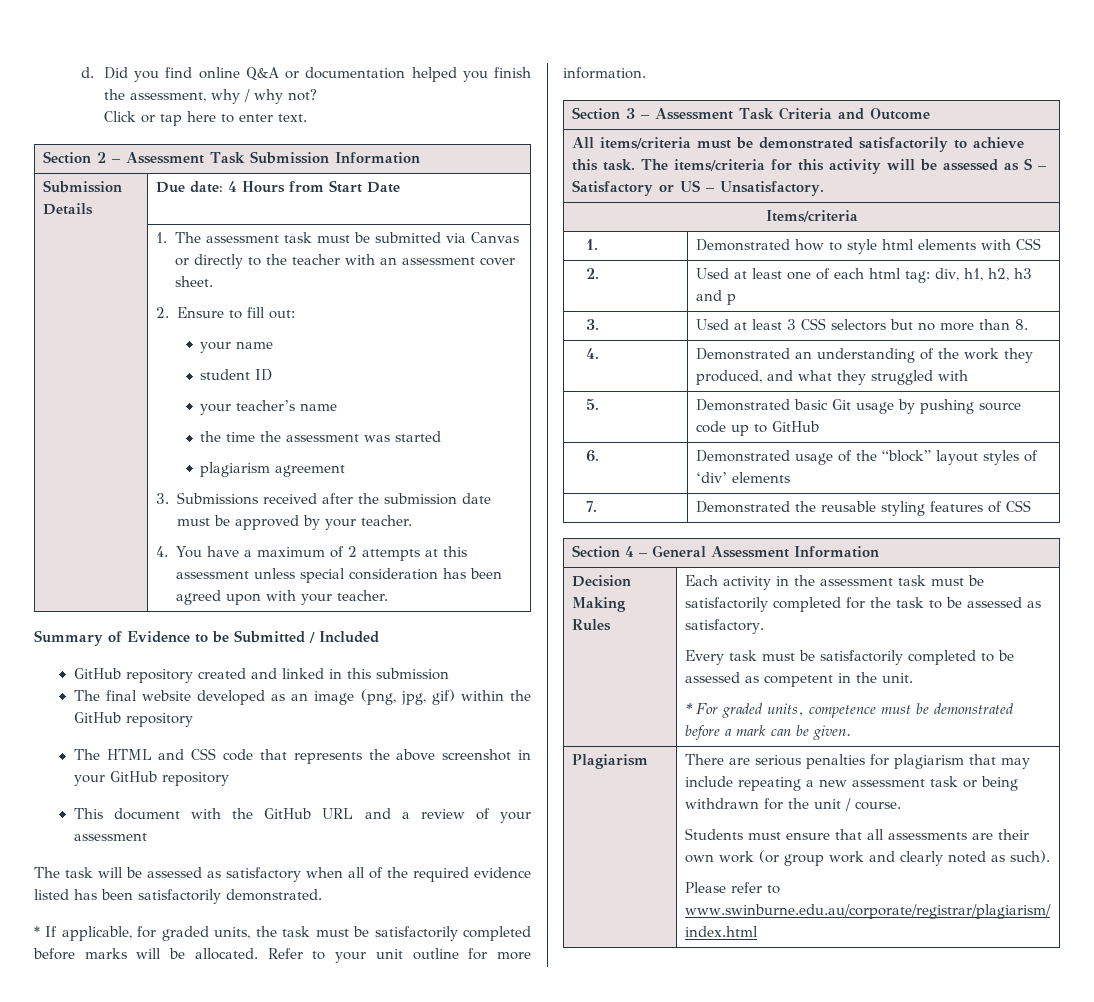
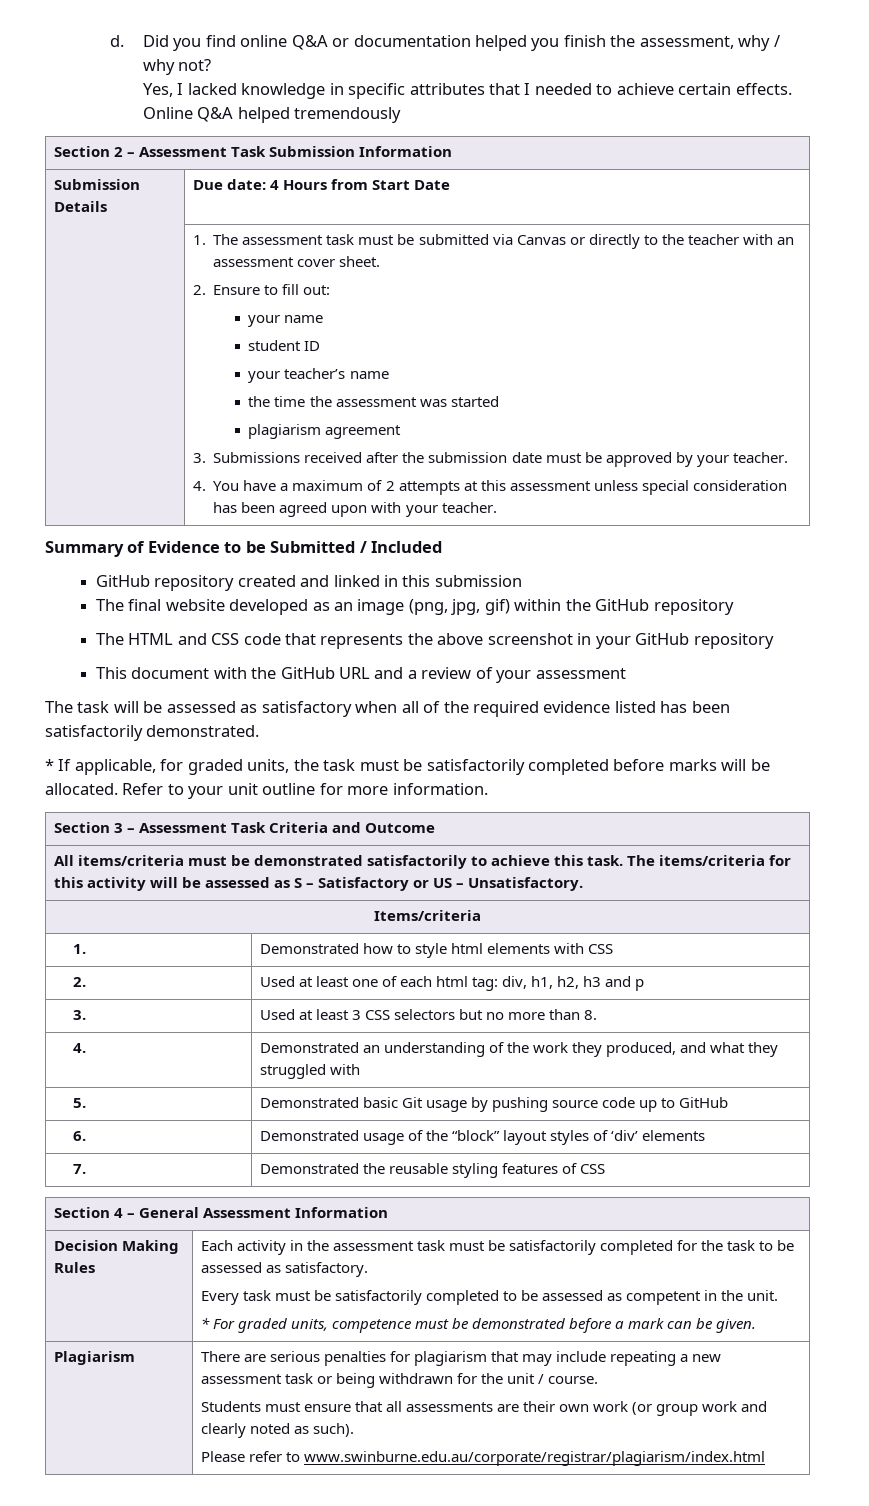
- Click or tap here to enter text.
+ Yes, I lacked knowledge in specific attributes that I needed to achieve certain effects. Online Q&A helped tremendously

